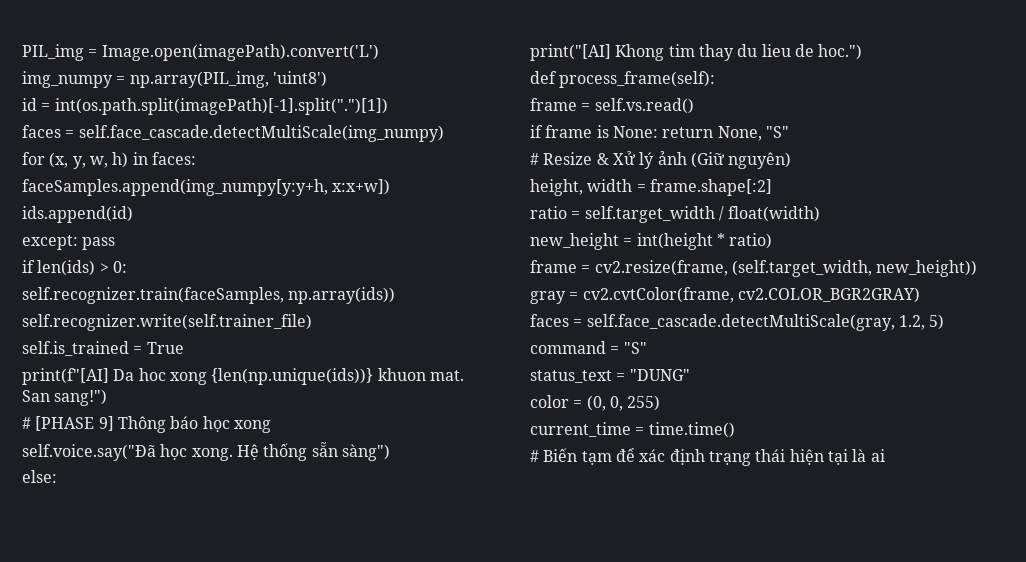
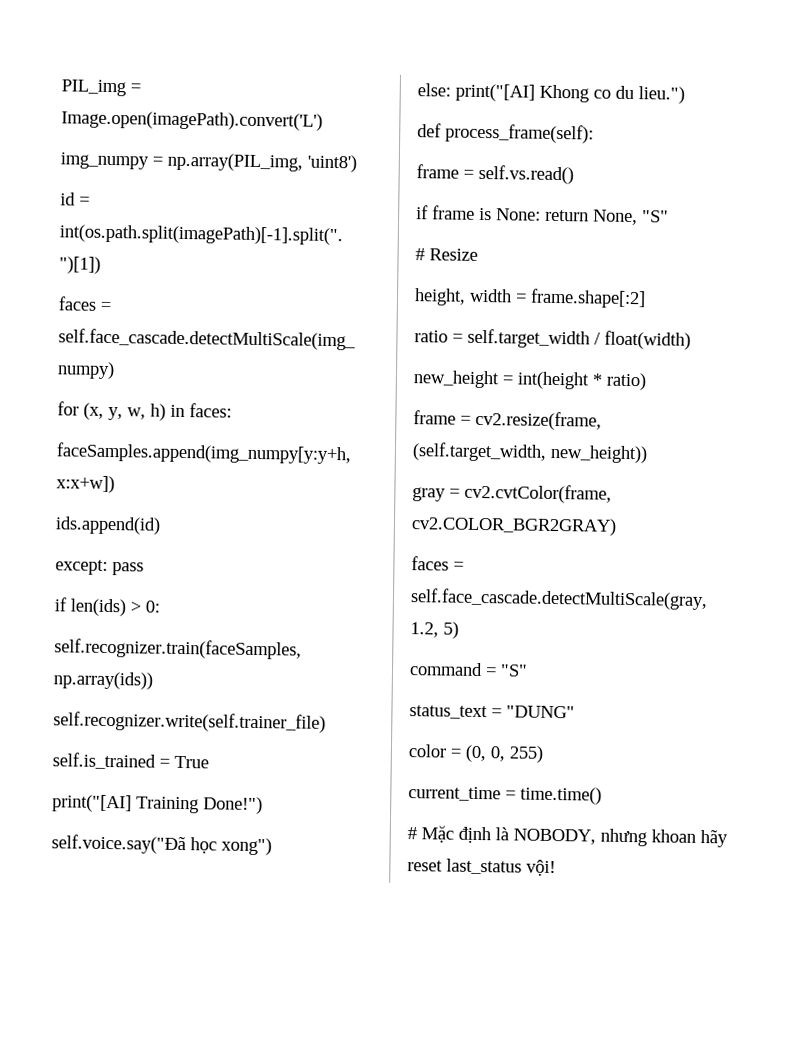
- print(f"[AI] Da hoc xong {len(np.unique(ids))} khuon mat. San sang!")
- # [PHASE 9] Thông báo học xong
- self.voice.say("Đã học xong. Hệ thống sẵn sàng")
+ print("[AI] Training Done!")
+ self.voice.say("Đã học xong")
- else:
- print("[AI] Khong tim thay du lieu de hoc.")
+ else: print("[AI] Khong co du lieu.")
- # Resize & Xử lý ảnh (Giữ nguyên)
+ # Resize
- # Biến tạm để xác định trạng thái hiện tại là ai
+ # Mặc định là NOBODY, nhưng khoan hãy reset last_status vội!

